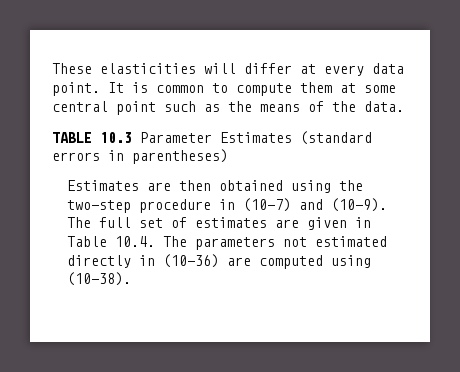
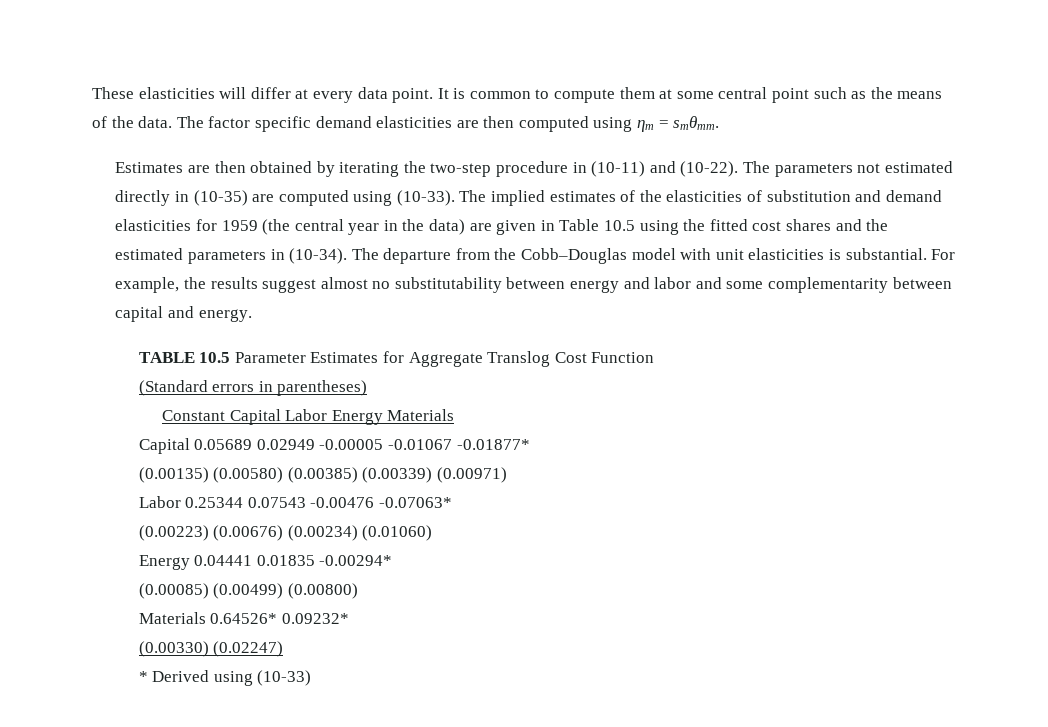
- It is common to compute them at some central point such as the means of the data.
- TABLE 10.3 Parameter Estimates (standard errors in parentheses)
+ It is common to compute them at some central point such as the means of the data. The factor specific demand elasticities are then computed using ηm = smθmm.
- Estimates are then obtained using the two-step procedure in (10-7) and (10-9). The full set of estimates are given in Table 10.4. The parameters not estimated directly in (10-36) are computed using (10-38).
+ Estimates are then obtained by iterating the two-step procedure in (10-11) and (10-22). The parameters not estimated directly in (10-35) are computed using (10-33). The implied estimates of the elasticities of substitution and demand elasticities for 1959 (the central year in the data) are given in Table 10.5 using the fitted cost shares and the estimated parameters in (10-34). The departure from the Cobb–Douglas model with unit elasticities is substantial. For example, the results suggest almost no substitutability between energy and labor and some complementarity between capital and energy.
+ TABLE 10.5 Parameter Estimates for Aggregate Translog Cost Function
+ (Standard errors in parentheses)
+ Constant Capital Labor Energy Materials
+ Capital 0.05689 0.02949 -0.00005 -0.01067 -0.01877*
+ (0.00135) (0.00580) (0.00385) (0.00339) (0.00971)
+ Labor 0.25344 0.07543 -0.00476 -0.07063*
+ (0.00223) (0.00676) (0.00234) (0.01060)
+ Energy 0.04441 0.01835 -0.00294*
+ (0.00085) (0.00499) (0.00800)
+ Materials 0.64526* 0.09232*
+ (0.00330) (0.02247)
+ * Derived using (10-33)

